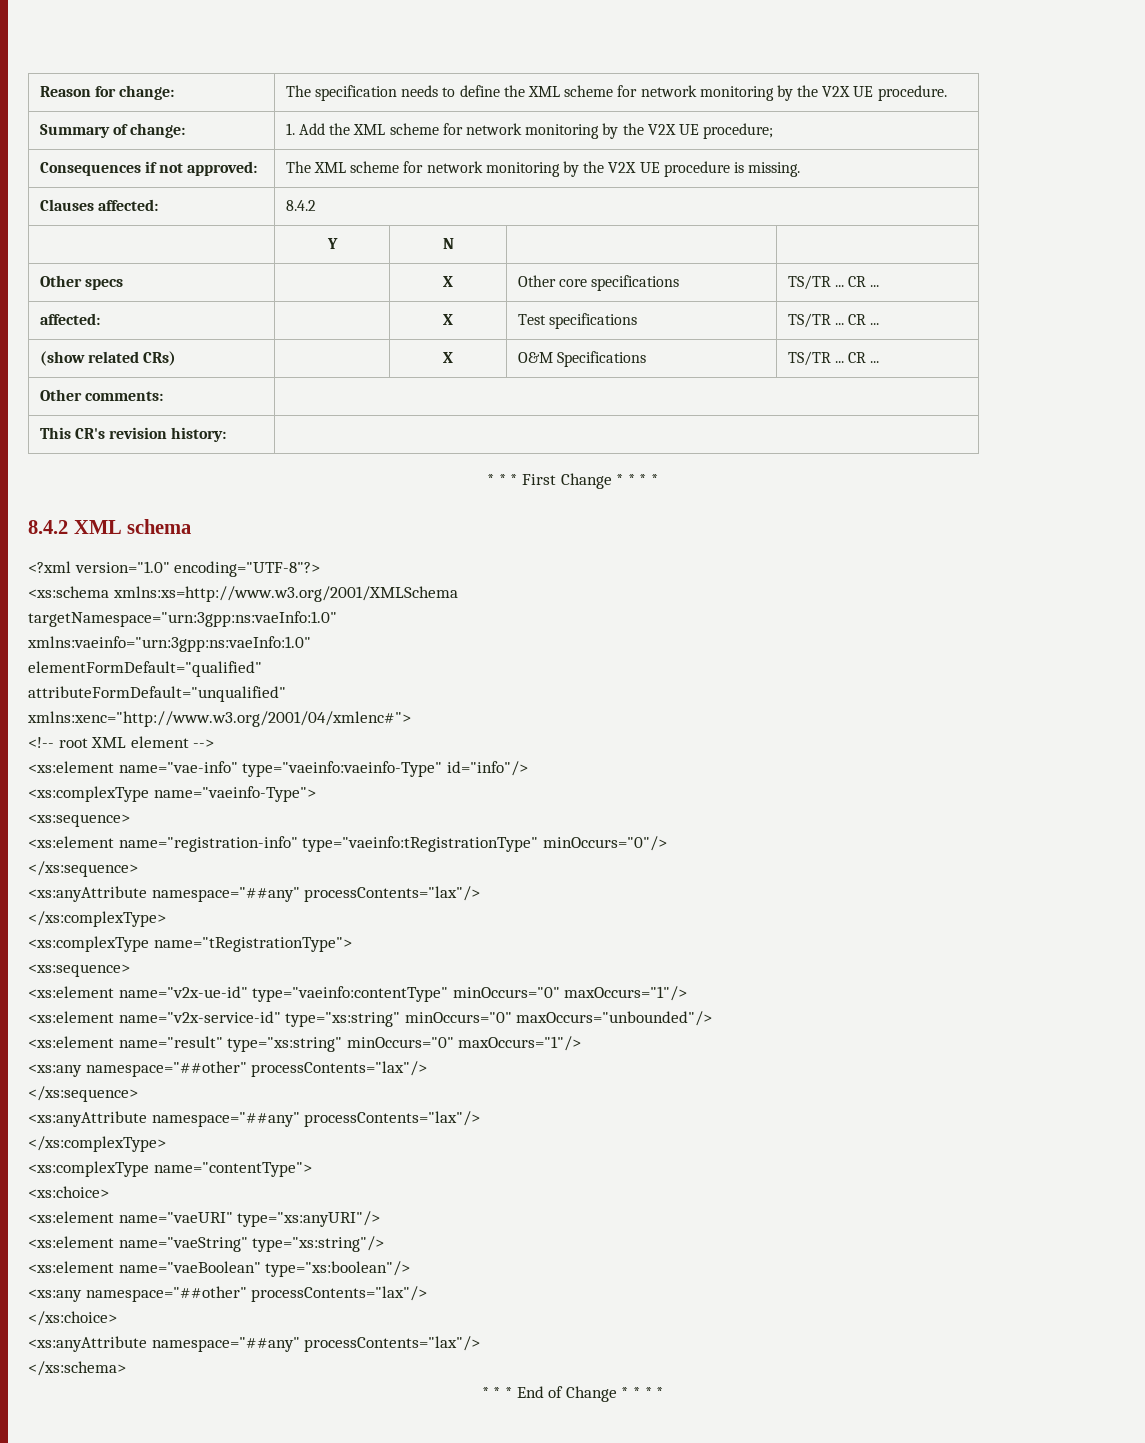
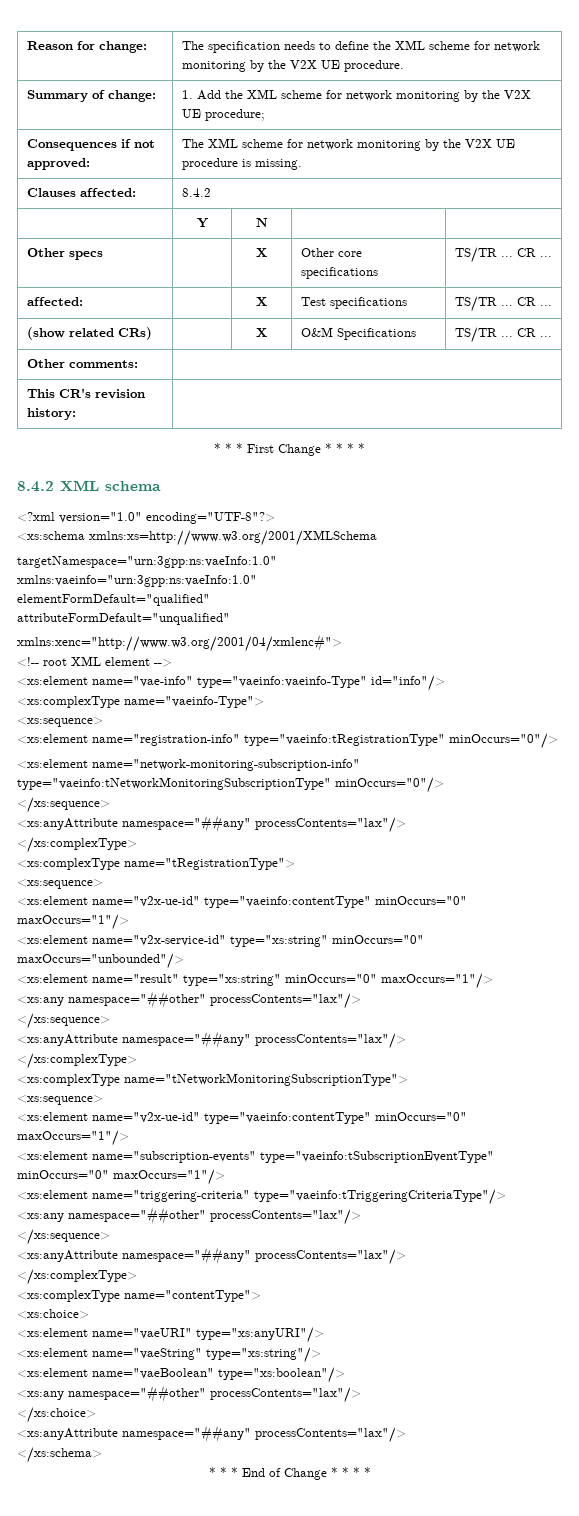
+ <xs:element name="network-monitoring-subscription-info" type="vaeinfo:tNetworkMonitoringSubscriptionType" minOccurs="0"/>
+ <xs:complexType name="tNetworkMonitoringSubscriptionType">
+ <xs:sequence>
+ <xs:element name="v2x-ue-id" type="vaeinfo:contentType" minOccurs="0" maxOccurs="1"/>
+ <xs:element name="subscription-events" type="vaeinfo:tSubscriptionEventType" minOccurs="0" maxOccurs="1"/>
+ <xs:element name="triggering-criteria" type="vaeinfo:tTriggeringCriteriaType"/>
+ <xs:any namespace="##other" processContents="lax"/>
+ </xs:sequence>
+ <xs:anyAttribute namespace="##any" processContents="lax"/>
+ </xs:complexType>

